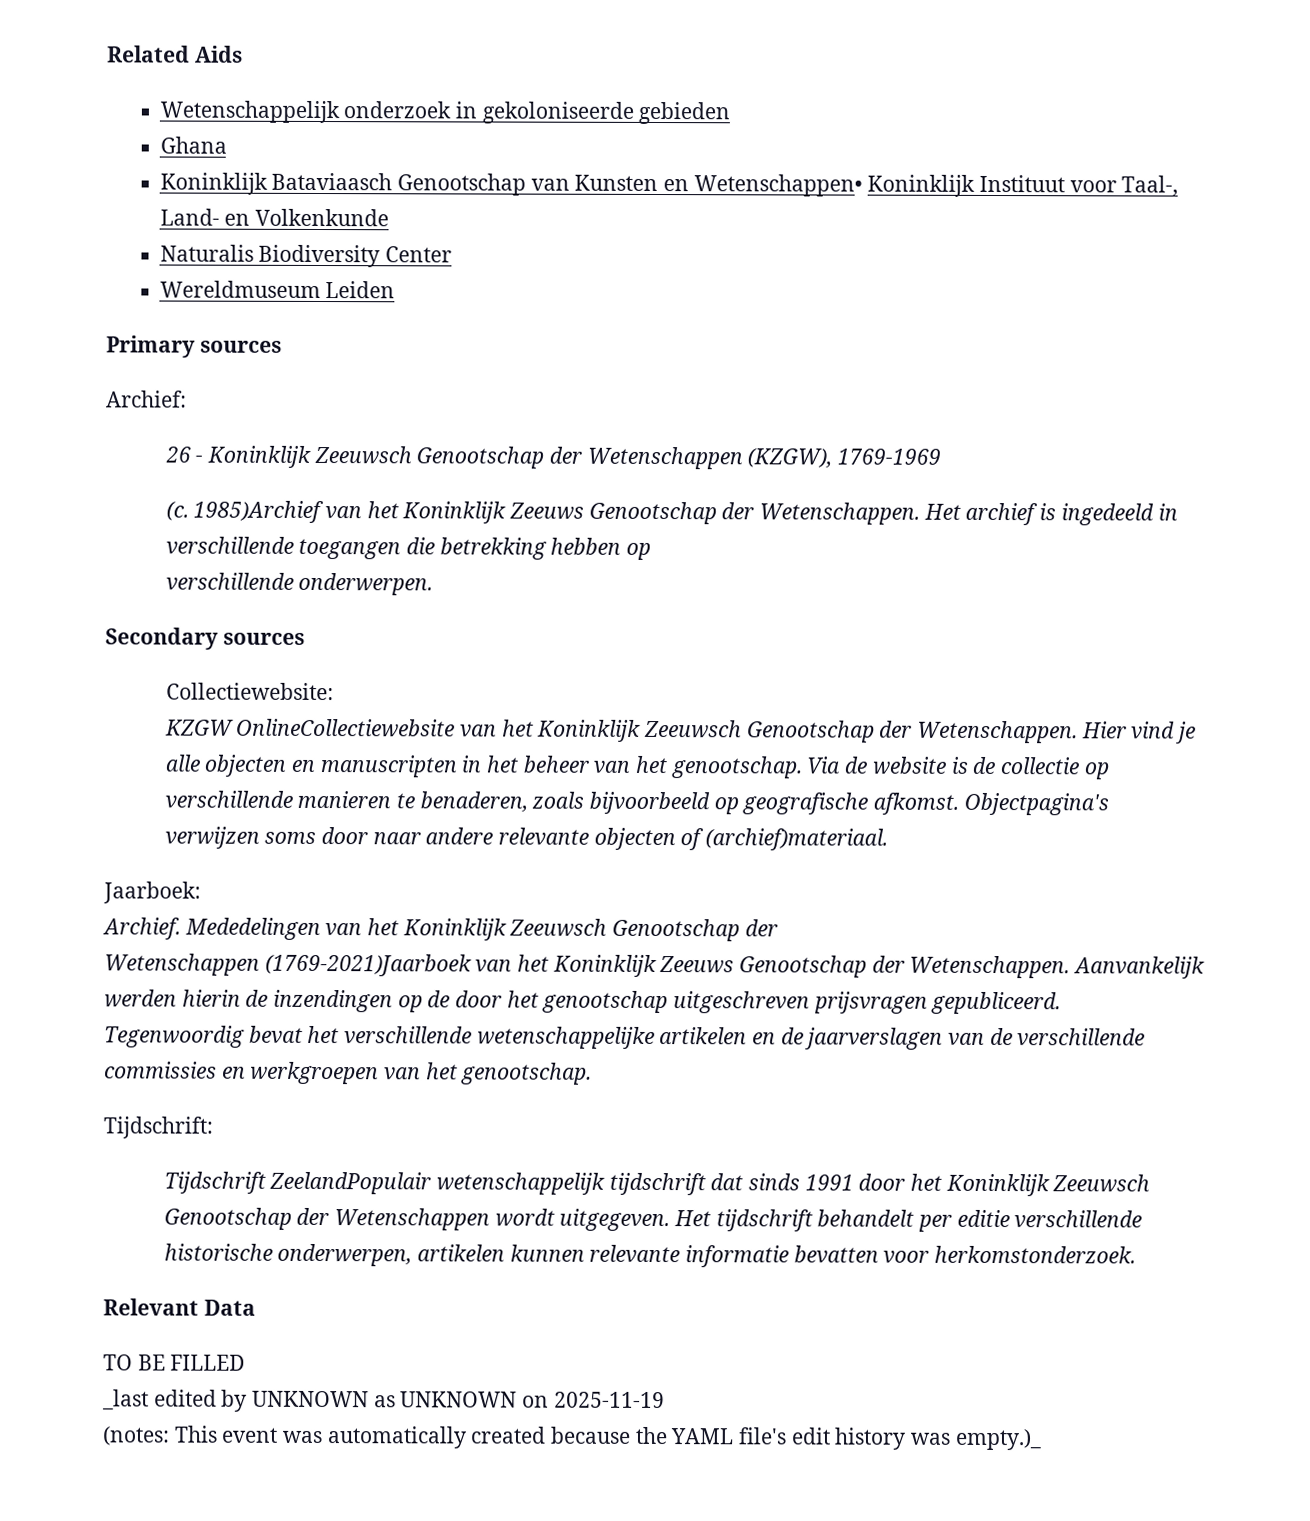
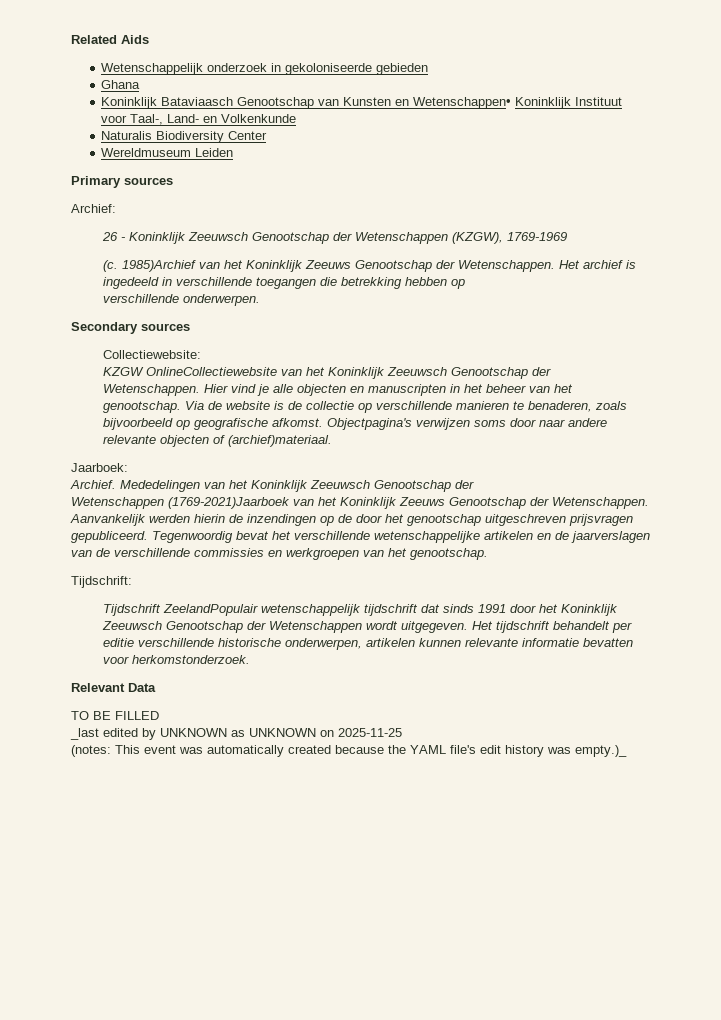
- _last edited by UNKNOWN as UNKNOWN on 2025-11-19
+ _last edited by UNKNOWN as UNKNOWN on 2025-11-25

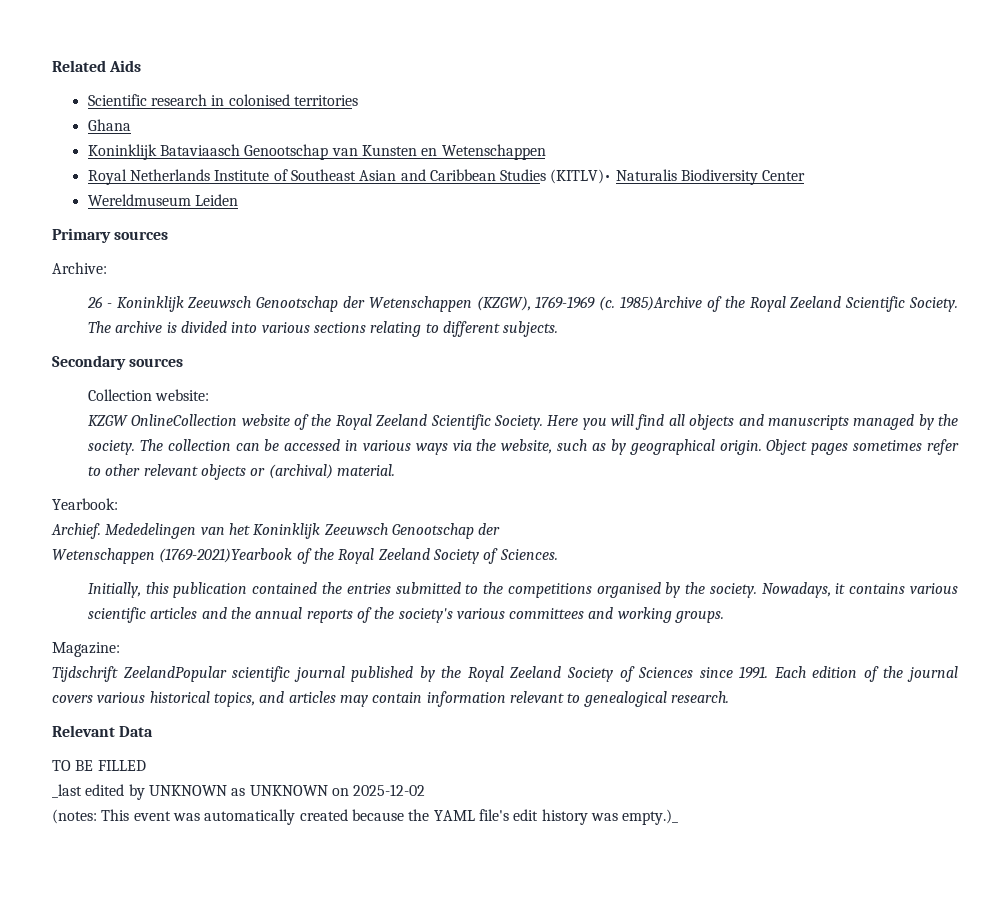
- Wetenschappelijk onderzoek in gekoloniseerde gebieden
+ Scientific research in colonised territories
- Koninklijk Bataviaasch Genootschap van Kunsten en Wetenschappen• Koninklijk Instituut voor Taal-, Land- en Volkenkunde
- Naturalis Biodiversity Center
+ Koninklijk Bataviaasch Genootschap van Kunsten en Wetenschappen
+ Royal Netherlands Institute of Southeast Asian and Caribbean Studies (KITLV)• Naturalis Biodiversity Center
- Archief:
+ Archive:
- 26 - Koninklijk Zeeuwsch Genootschap der Wetenschappen (KZGW), 1769-1969
- (c. 1985)Archief van het Koninklijk Zeeuws Genootschap der Wetenschappen. Het archief is ingedeeld in verschillende toegangen die betrekking hebben op
- verschillende onderwerpen.
+ 26 - Koninklijk Zeeuwsch Genootschap der Wetenschappen (KZGW), 1769-1969 (c. 1985)Archive of the Royal Zeeland Scientific Society. The archive is divided into various sections relating to different subjects.
- Collectiewebsite:
+ Collection website:
- KZGW OnlineCollectiewebsite van het Koninklijk Zeeuwsch Genootschap der Wetenschappen. Hier vind je alle objecten en manuscripten in het beheer van het genootschap. Via de website is de collectie op verschillende manieren te benaderen, zoals bijvoorbeeld op geografische afkomst. Objectpagina's verwijzen soms door naar andere relevante objecten of (archief)materiaal.
- Jaarboek:
+ KZGW OnlineCollection website of the Royal Zeeland Scientific Society. Here you will find all objects and manuscripts managed by the society. The collection can be accessed in various ways via the website, such as by geographical origin. Object pages sometimes refer to other relevant objects or (archival) material.
+ Yearbook:
- Wetenschappen (1769-2021)Jaarboek van het Koninklijk Zeeuws Genootschap der Wetenschappen. Aanvankelijk werden hierin de inzendingen op de door het genootschap uitgeschreven prijsvragen gepubliceerd. Tegenwoordig bevat het verschillende wetenschappelijke artikelen en de jaarverslagen van de verschillende commissies en werkgroepen van het genootschap.
- Tijdschrift:
- Tijdschrift ZeelandPopulair wetenschappelijk tijdschrift dat sinds 1991 door het Koninklijk Zeeuwsch Genootschap der Wetenschappen wordt uitgegeven. Het tijdschrift behandelt per editie verschillende historische onderwerpen, artikelen kunnen relevante informatie bevatten voor herkomstonderzoek.
+ Wetenschappen (1769-2021)Yearbook of the Royal Zeeland Society of Sciences.
+ Initially, this publication contained the entries submitted to the competitions organised by the society. Nowadays, it contains various scientific articles and the annual reports of the society's various committees and working groups.
+ Magazine:
+ Tijdschrift ZeelandPopular scientific journal published by the Royal Zeeland Society of Sciences since 1991. Each edition of the journal covers various historical topics, and articles may contain information relevant to genealogical research.
- _last edited by UNKNOWN as UNKNOWN on 2025-11-25
+ _last edited by UNKNOWN as UNKNOWN on 2025-12-02

